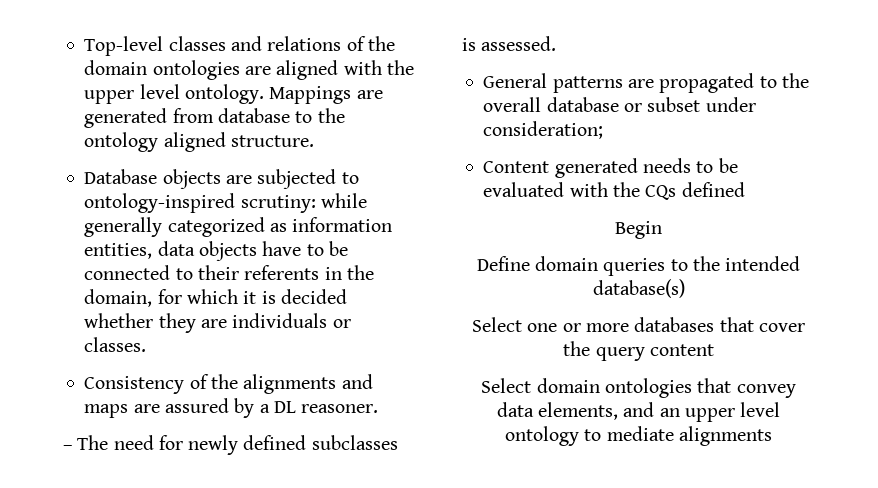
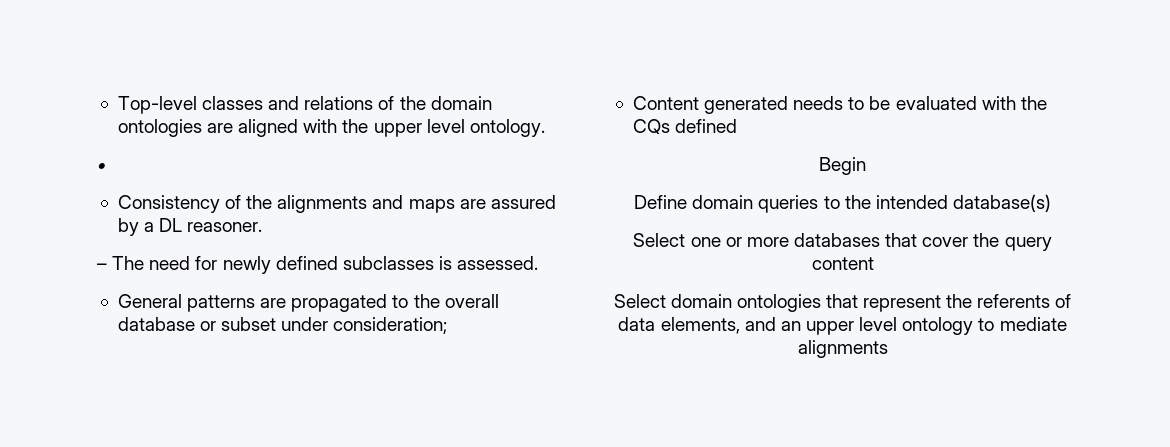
- Top-level classes and relations of the domain ontologies are aligned with the upper level ontology. Mappings are generated from database to the ontology aligned structure.
- Database objects are subjected to ontology-inspired scrutiny: while generally categorized as information entities, data objects have to be connected to their referents in the domain, for which it is decided whether they are individuals or classes.
+ Top-level classes and relations of the domain ontologies are aligned with the upper level ontology.
+ •
- Select domain ontologies that convey data elements, and an upper level ontology to mediate alignments
+ Select domain ontologies that represent the referents of data elements, and an upper level ontology to mediate alignments

